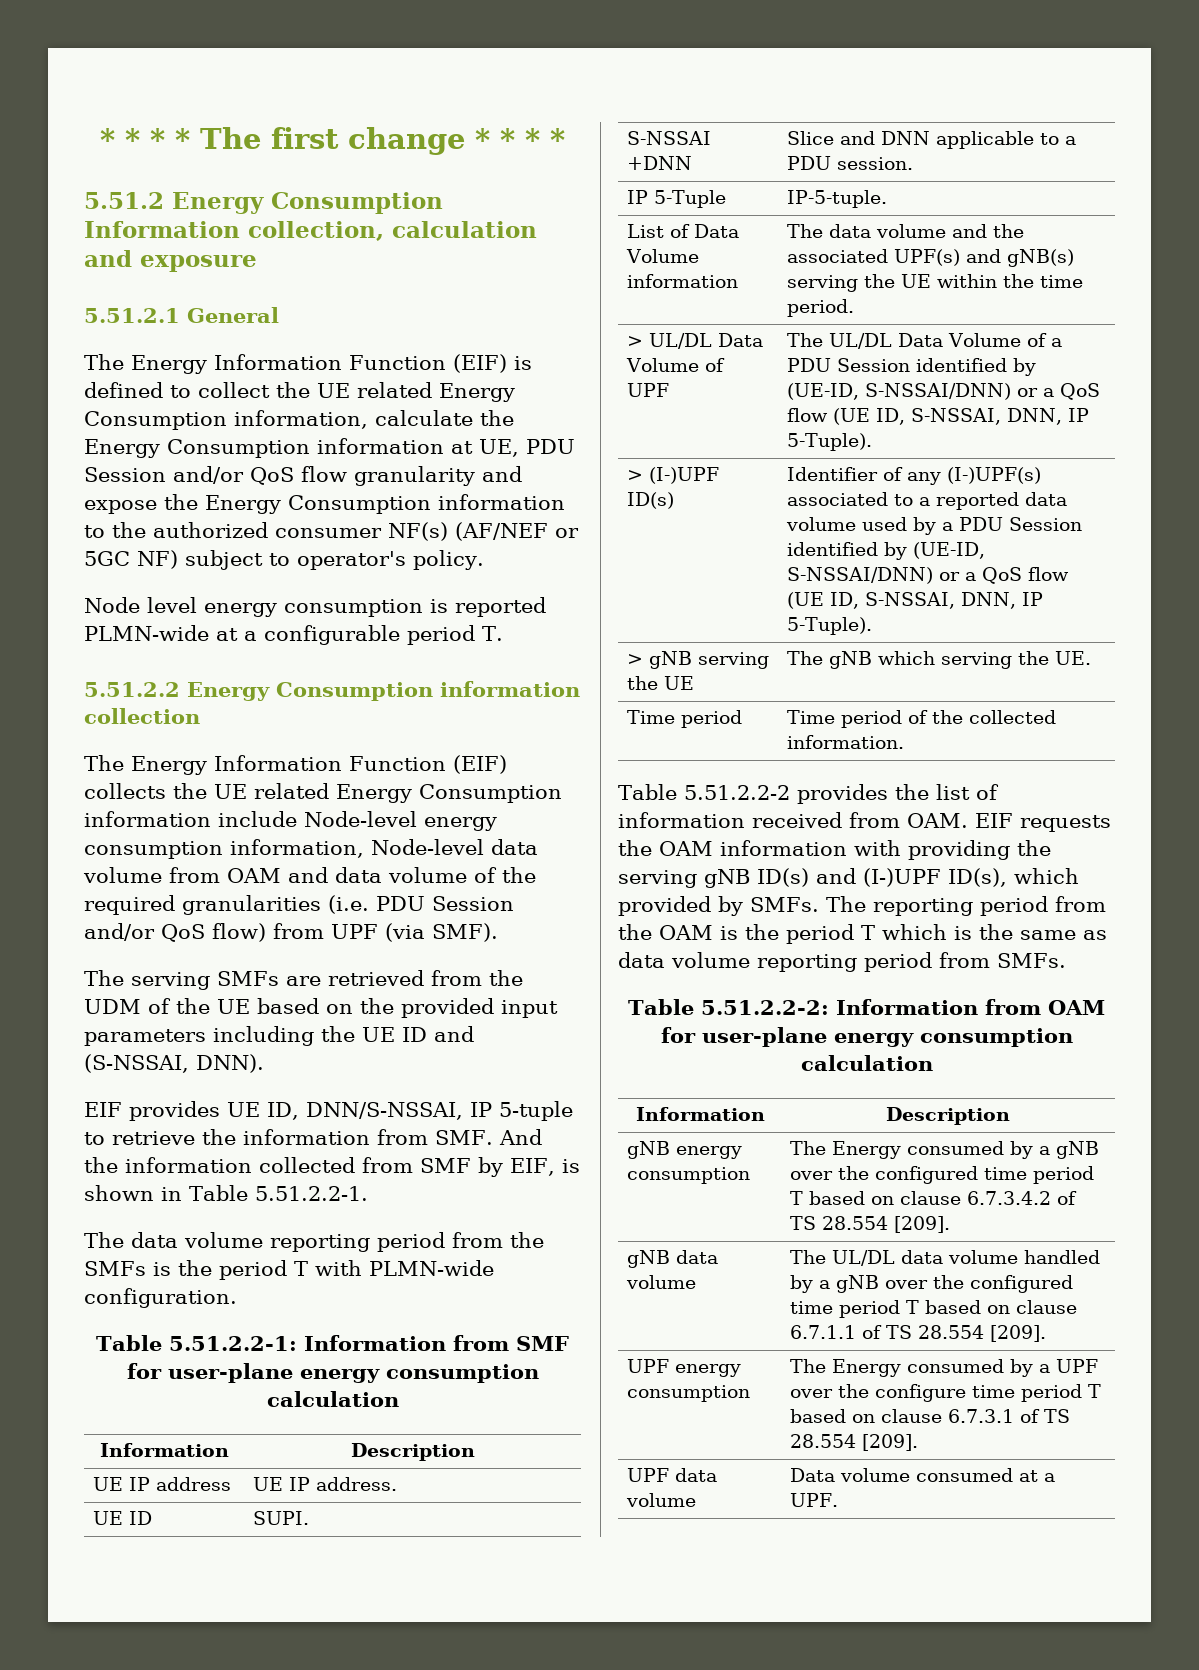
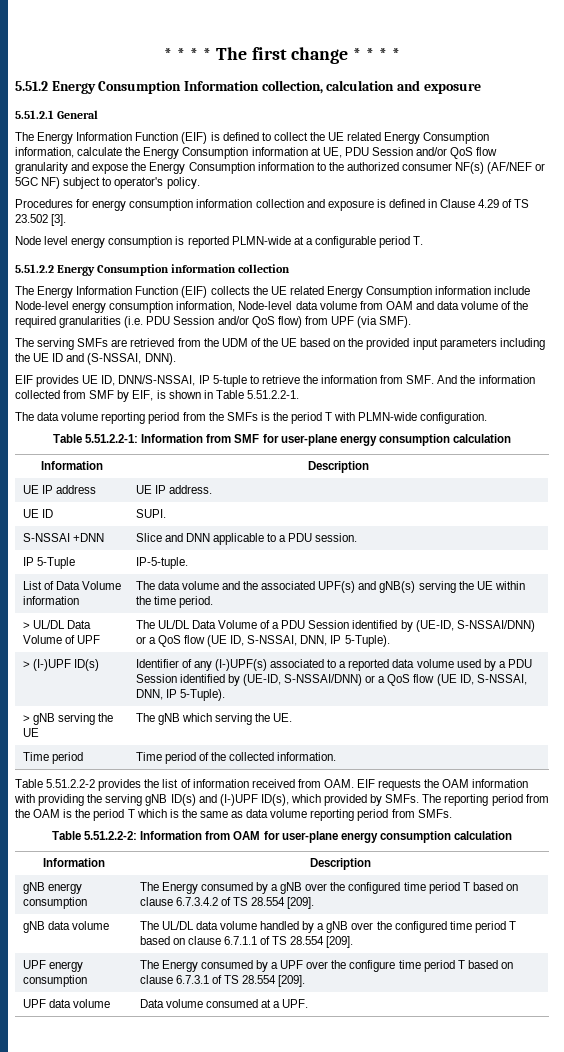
+ Procedures for energy consumption information collection and exposure is defined in Clause 4.29 of TS 23.502 [3].

